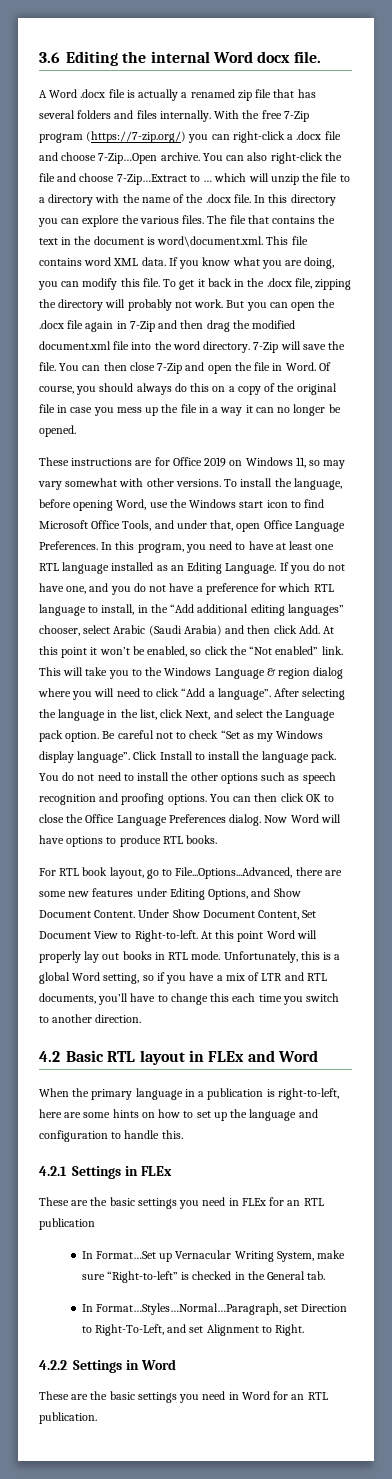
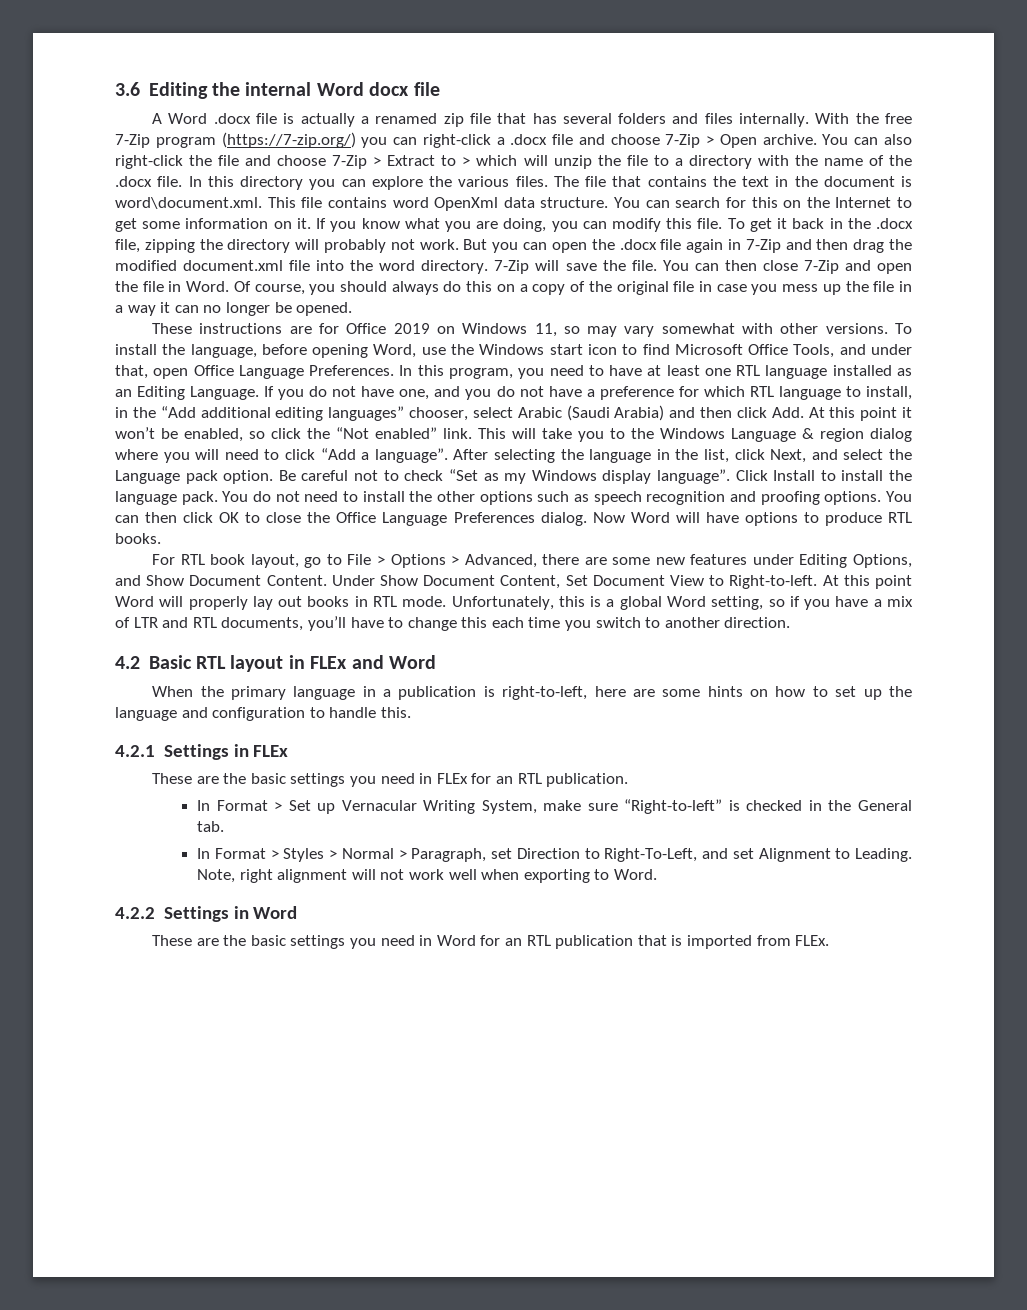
- 3.6 Editing the internal Word docx file.
+ 3.6 Editing the internal Word docx file
- With the free 7-Zip program (https://7-zip.org/) you can right-click a .docx file and choose 7-Zip…Open archive.
+ With the free 7-Zip program (https://7-zip.org/) you can right-click a .docx file and choose 7-Zip > Open archive.
- You can also right-click the file and choose 7-Zip…Extract to … which will unzip the file to a directory with the name of the .docx file.
+ You can also right-click the file and choose 7-Zip > Extract to > which will unzip the file to a directory with the name of the .docx file.
- The file that contains the text in the document is word\document.xml. This file contains word XML data.
+ The file that contains the text in the document is word\document.xml. This file contains word OpenXml data structure. You can search for this on the Internet to get some information on it.
- For RTL book layout, go to File...Options...Advanced, there are some new features under Editing Options, and Show Document Content.
+ For RTL book layout, go to File > Options > Advanced, there are some new features under Editing Options, and Show Document Content.
- These are the basic settings you need in FLEx for an RTL publication
- In Format…Set up Vernacular Writing System, make sure “Right-to-left” is checked in the General tab.
+ These are the basic settings you need in FLEx for an RTL publication.
+ In Format > Set up Vernacular Writing System, make sure “Right-to-left” is checked in the General tab.
- In Format…Styles…Normal…Paragraph, set Direction to Right-To-Left, and set Alignment to Right.
+ In Format > Styles > Normal > Paragraph, set Direction to Right-To-Left, and set Alignment to Leading. Note, right alignment will not work well when exporting to Word.
- These are the basic settings you need in Word for an RTL publication.
+ These are the basic settings you need in Word for an RTL publication that is imported from FLEx.

